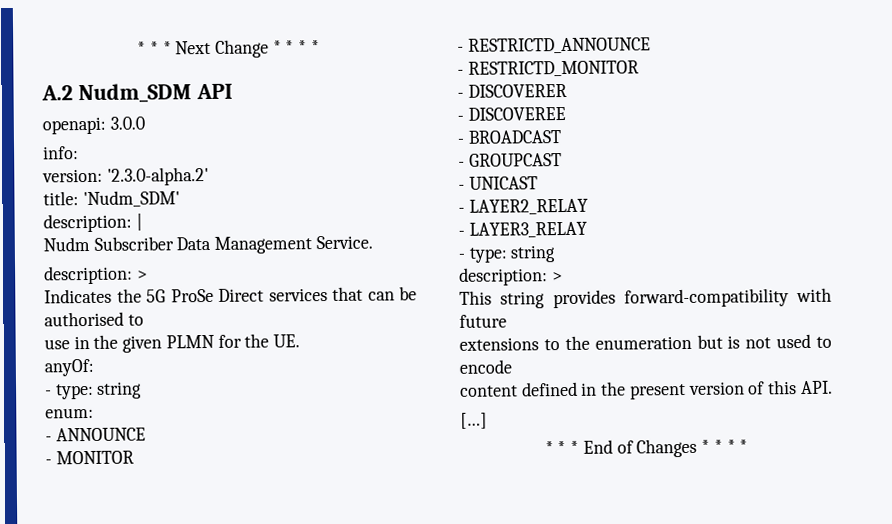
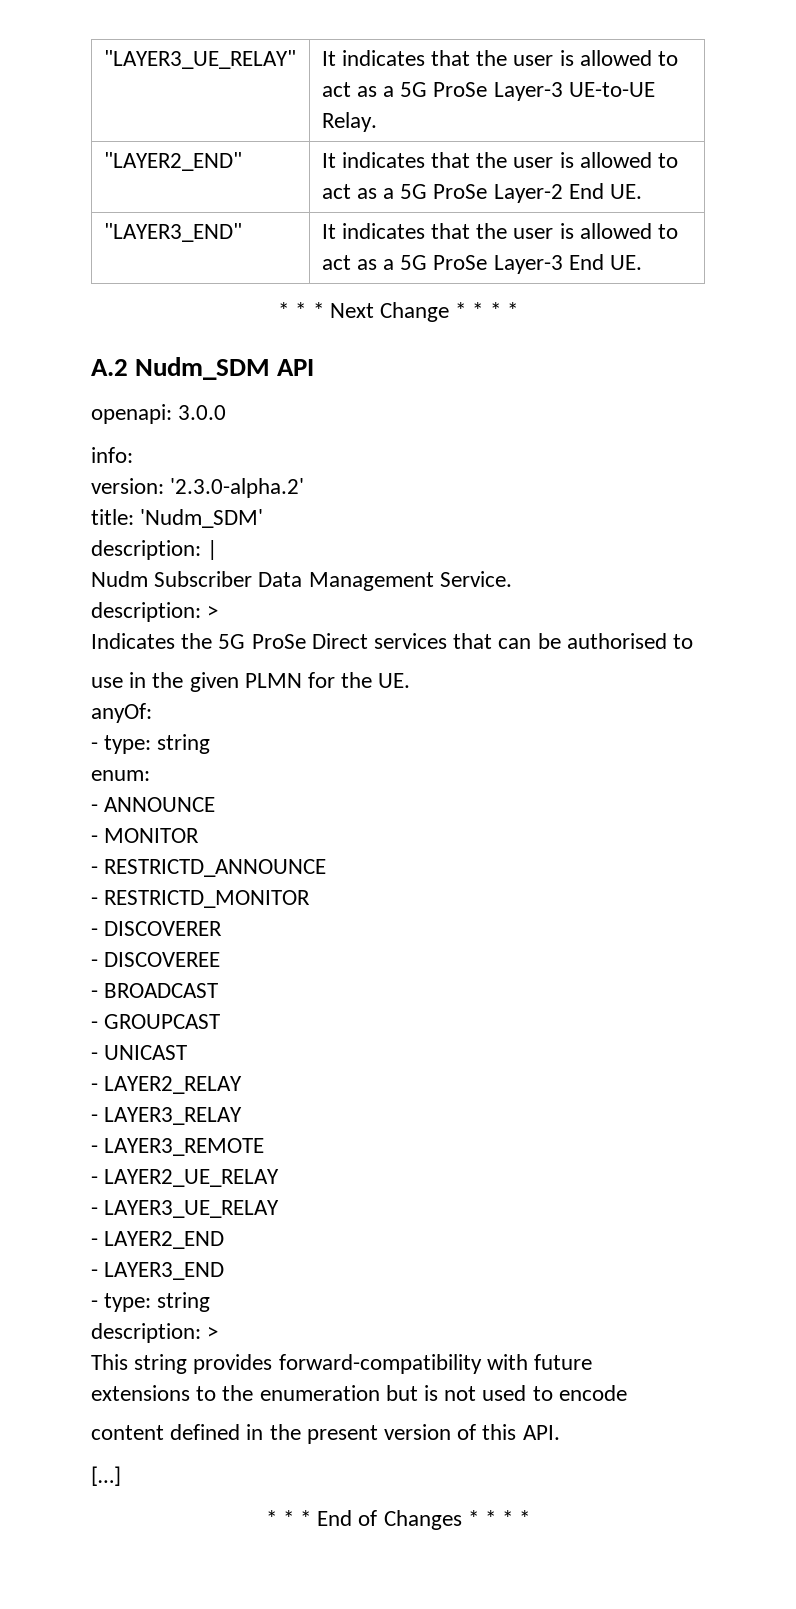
+ "LAYER3_UE_RELAY" | It indicates that the user is allowed to act as a 5G ProSe Layer-3 UE-to-UE Relay.
+ "LAYER2_END" | It indicates that the user is allowed to act as a 5G ProSe Layer-2 End UE.
+ "LAYER3_END" | It indicates that the user is allowed to act as a 5G ProSe Layer-3 End UE.
+ - LAYER3_REMOTE
+ - LAYER2_UE_RELAY
+ - LAYER3_UE_RELAY
+ - LAYER2_END
+ - LAYER3_END

